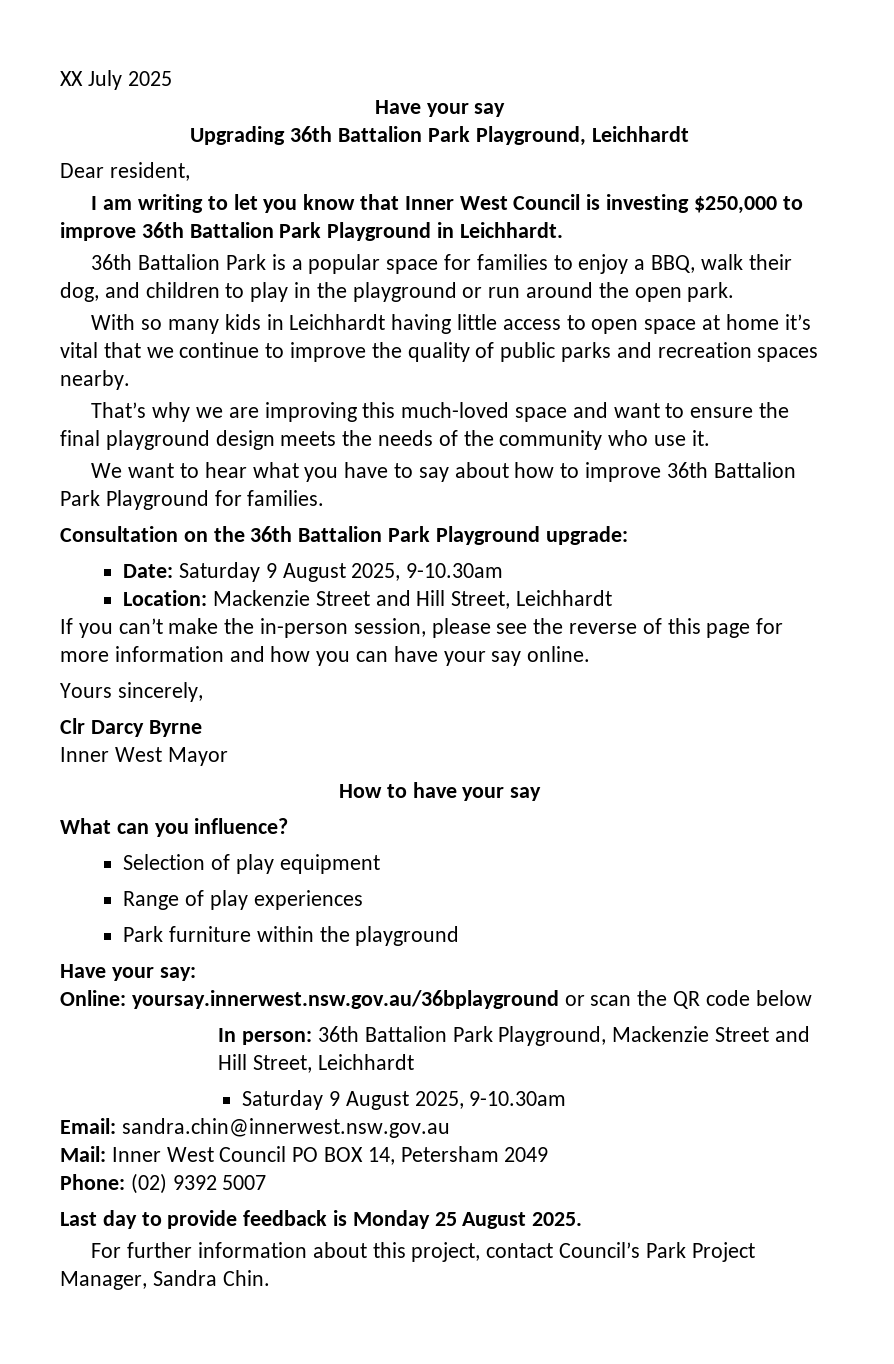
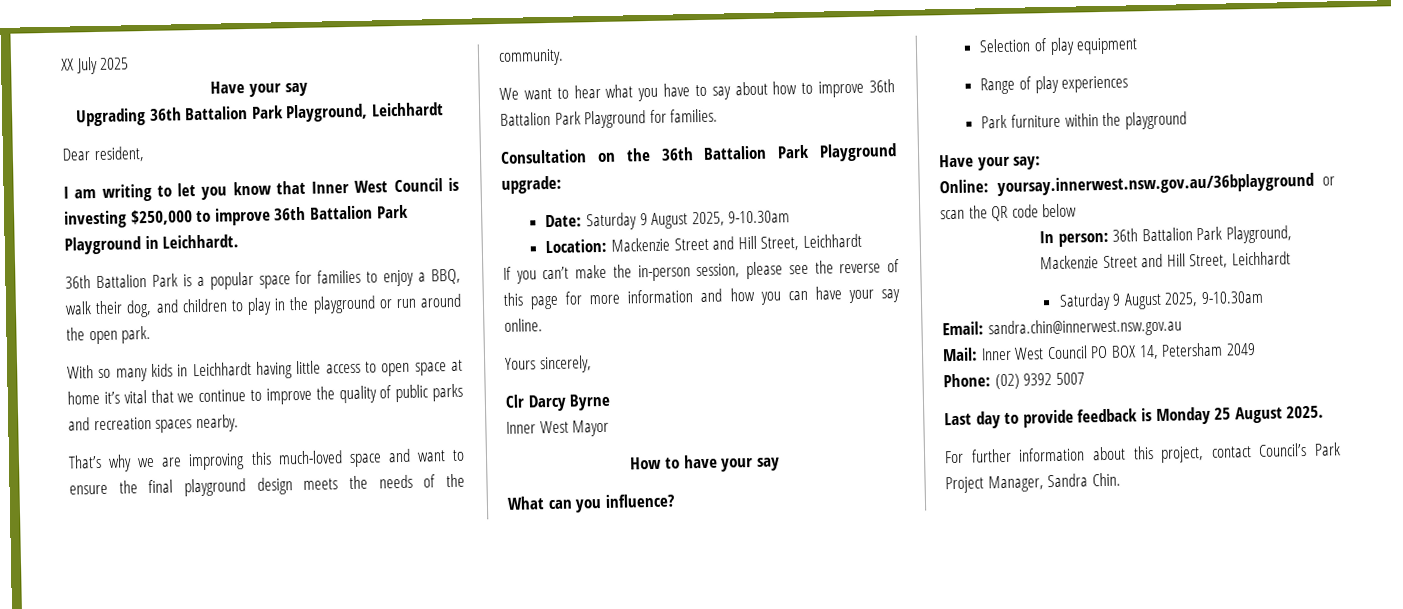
- That’s why we are improving this much-loved space and want to ensure the final playground design meets the needs of the community who use it.
+ That’s why we are improving this much-loved space and want to ensure the final playground design meets the needs of the community.

